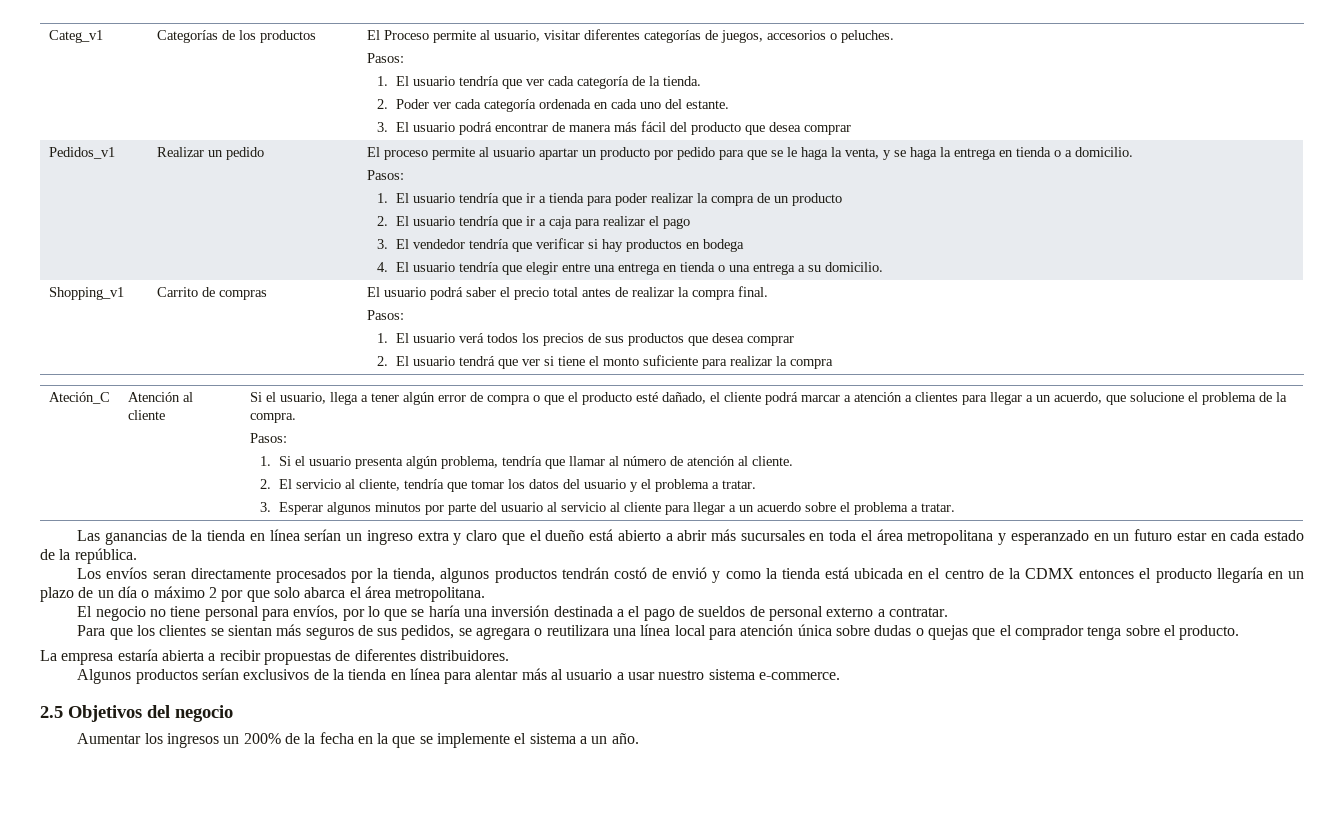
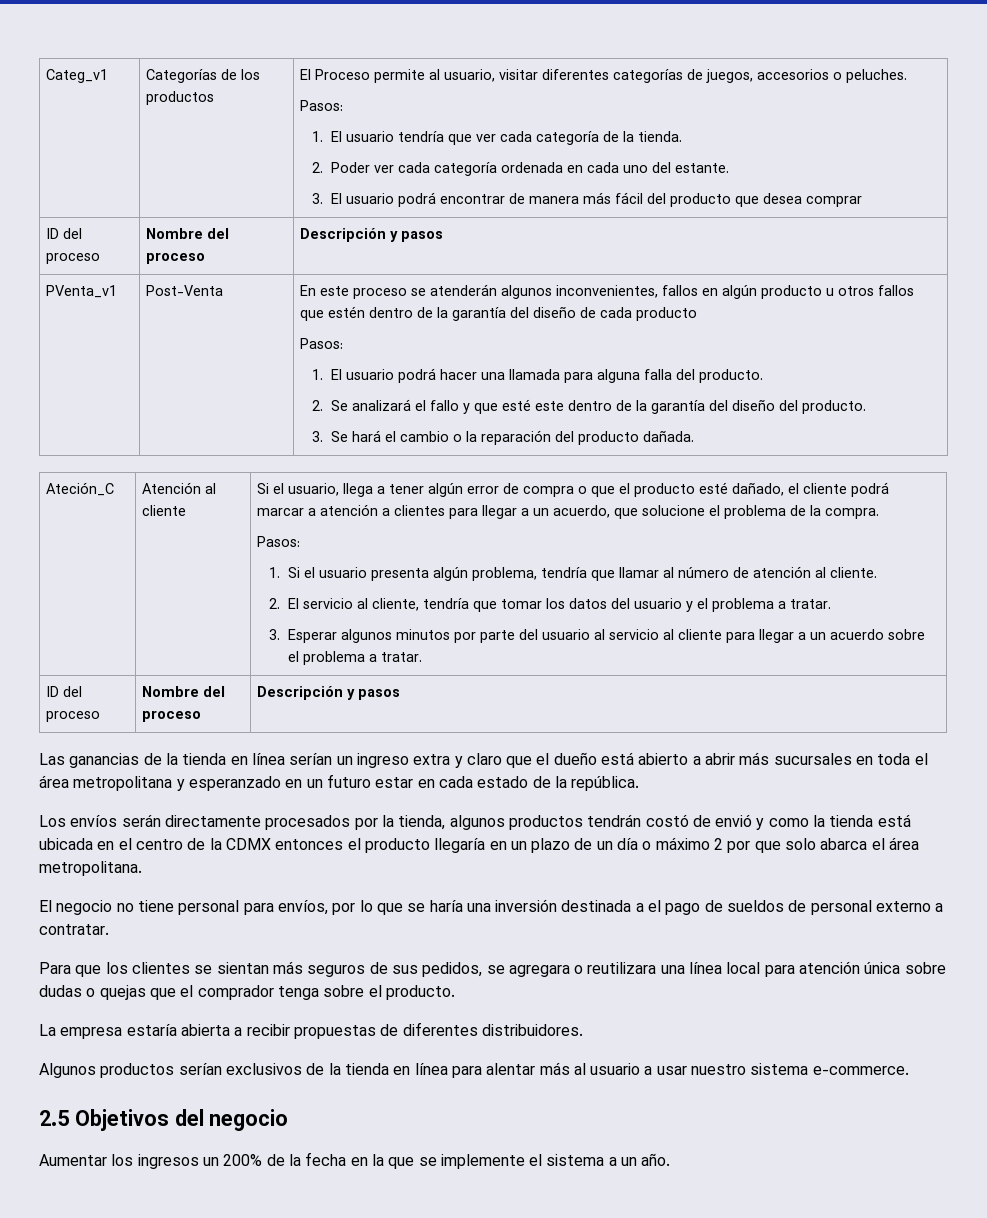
  3. El usuario podrá encontrar de manera más fácil del producto que desea comprar
- Pedidos_v1 | Realizar un pedido | El proceso permite al usuario apartar un producto por pedido para que se le haga la venta, y se haga la entrega en tienda o a domicilio.
+ ID del proceso | Nombre del proceso | Descripción y pasos
+ PVenta_v1 | Post-Venta | En este proceso se atenderán algunos inconvenientes, fallos en algún producto u otros fallos que estén dentro de la garantía del diseño de cada producto
  Pasos:
- 1. El usuario tendría que ir a tienda para poder realizar la compra de un producto
- 2. El usuario tendría que ir a caja para realizar el pago
- 3. El vendedor tendría que verificar si hay productos en bodega
- 4. El usuario tendría que elegir entre una entrega en tienda o una entrega a su domicilio.
- Shopping_v1 | Carrito de compras | El usuario podrá saber el precio total antes de realizar la compra final.
- Pasos:
- 1. El usuario verá todos los precios de sus productos que desea comprar
- 2. El usuario tendrá que ver si tiene el monto suficiente para realizar la compra
+ 1. El usuario podrá hacer una llamada para alguna falla del producto.
+ 2. Se analizará el fallo y que esté este dentro de la garantía del diseño del producto.
+ 3. Se hará el cambio o la reparación del producto dañada.
  3. Esperar algunos minutos por parte del usuario al servicio al cliente para llegar a un acuerdo sobre el problema a tratar.
+ ID del proceso | Nombre del proceso | Descripción y pasos
- Los envíos seran directamente procesados por la tienda, algunos productos tendrán costó de envió y como la tienda está ubicada en el centro de la CDMX entonces el producto llegaría en un plazo de un día o máximo 2 por que solo abarca el área metropolitana.
+ Los envíos serán directamente procesados por la tienda, algunos productos tendrán costó de envió y como la tienda está ubicada en el centro de la CDMX entonces el producto llegaría en un plazo de un día o máximo 2 por que solo abarca el área metropolitana.

